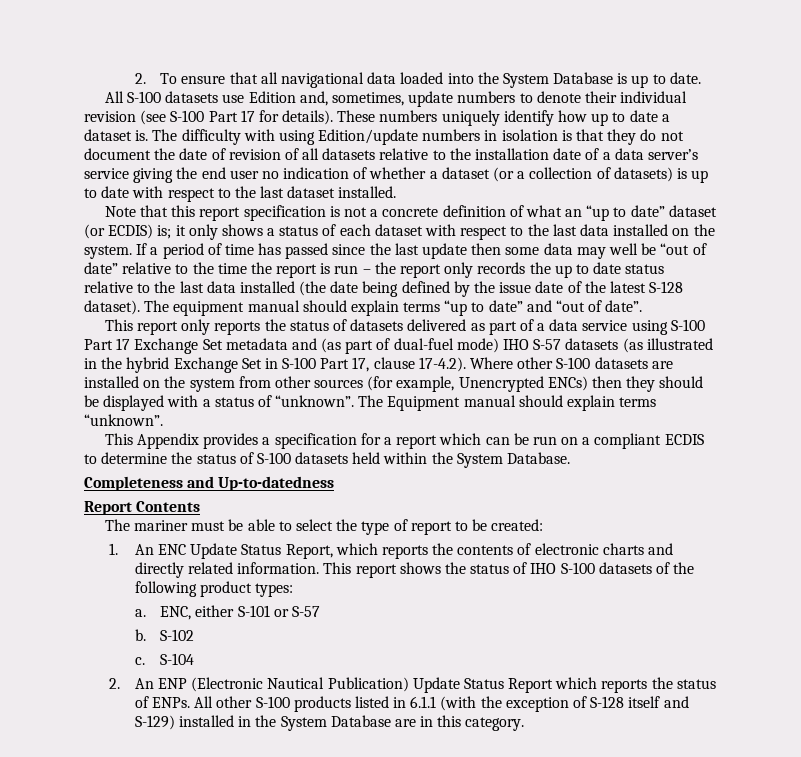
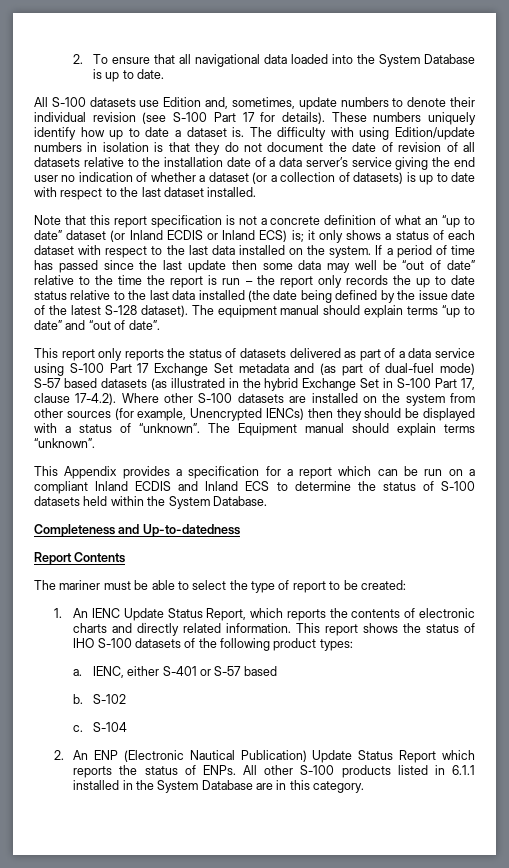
- Note that this report specification is not a concrete definition of what an “up to date” dataset (or ECDIS) is; it only shows a status of each dataset with respect to the last data installed on the system.
+ Note that this report specification is not a concrete definition of what an “up to date” dataset (or Inland ECDIS or Inland ECS) is; it only shows a status of each dataset with respect to the last data installed on the system.
- This report only reports the status of datasets delivered as part of a data service using S-100 Part 17 Exchange Set metadata and (as part of dual-fuel mode) IHO S-57 datasets (as illustrated in the hybrid Exchange Set in S-100 Part 17, clause 17-4.2). Where other S-100 datasets are installed on the system from other sources (for example, Unencrypted ENCs) then they should be displayed with a status of “unknown”.
+ This report only reports the status of datasets delivered as part of a data service using S-100 Part 17 Exchange Set metadata and (as part of dual-fuel mode) S-57 based datasets (as illustrated in the hybrid Exchange Set in S-100 Part 17, clause 17-4.2). Where other S-100 datasets are installed on the system from other sources (for example, Unencrypted IENCs) then they should be displayed with a status of “unknown”.
- This Appendix provides a specification for a report which can be run on a compliant ECDIS to determine the status of S-100 datasets held within the System Database.
+ This Appendix provides a specification for a report which can be run on a compliant Inland ECDIS and Inland ECS to determine the status of S-100 datasets held within the System Database.
- 1. An ENC Update Status Report, which reports the contents of electronic charts and directly related information.
+ 1. An IENC Update Status Report, which reports the contents of electronic charts and directly related information.
- ENC, either S-101 or S-57
+ IENC, either S-401 or S-57 based
- All other S-100 products listed in 6.1.1 (with the exception of S-128 itself and S-129) installed in the System Database are in this category.
+ All other S-100 products listed in 6.1.1 installed in the System Database are in this category.

